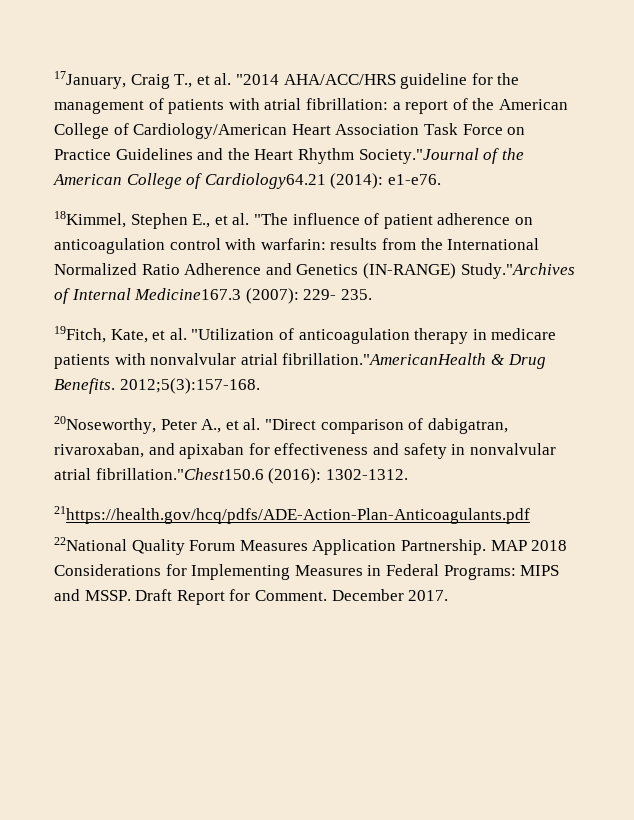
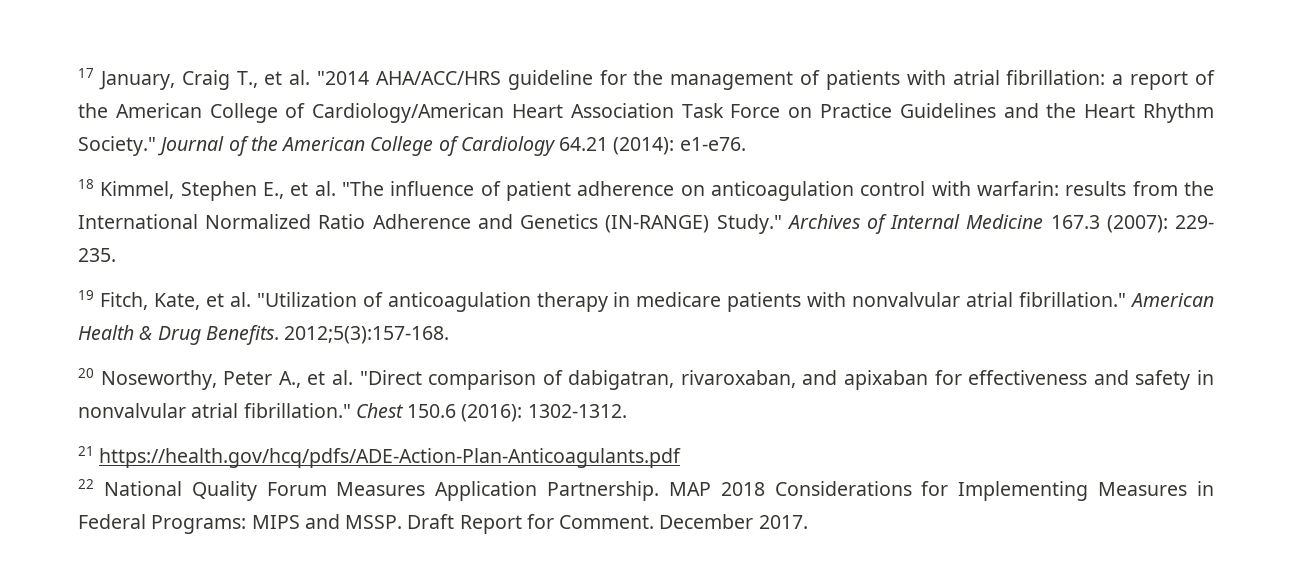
- 17January, Craig T., et al. "2014 AHA/ACC/HRS guideline for the management of patients with atrial fibrillation: a report of the American College of Cardiology/American Heart Association Task Force on Practice Guidelines and the Heart Rhythm Society."Journal of the American College of Cardiology64.21 (2014): e1-e76.
+ 17 January, Craig T., et al. "2014 AHA/ACC/HRS guideline for the management of patients with atrial fibrillation: a report of the American College of Cardiology/American Heart Association Task Force on Practice Guidelines and the Heart Rhythm Society." Journal of the American College of Cardiology 64.21 (2014): e1-e76.
- 18Kimmel, Stephen E., et al. "The influence of patient adherence on anticoagulation control with warfarin: results from the International Normalized Ratio Adherence and Genetics (IN-RANGE) Study."Archives of Internal Medicine167.3 (2007): 229- 235.
+ 18 Kimmel, Stephen E., et al. "The influence of patient adherence on anticoagulation control with warfarin: results from the International Normalized Ratio Adherence and Genetics (IN-RANGE) Study." Archives of Internal Medicine 167.3 (2007): 229- 235.
- 19Fitch, Kate, et al. "Utilization of anticoagulation therapy in medicare patients with nonvalvular atrial fibrillation."AmericanHealth & Drug Benefits.
+ 19 Fitch, Kate, et al. "Utilization of anticoagulation therapy in medicare patients with nonvalvular atrial fibrillation." American Health & Drug Benefits.
- 20Noseworthy, Peter A., et al. "Direct comparison of dabigatran, rivaroxaban, and apixaban for effectiveness and safety in nonvalvular atrial fibrillation."Chest150.6 (2016): 1302-1312.
+ 20 Noseworthy, Peter A., et al. "Direct comparison of dabigatran, rivaroxaban, and apixaban for effectiveness and safety in nonvalvular atrial fibrillation." Chest 150.6 (2016): 1302-1312.
- 21https://health.gov/hcq/pdfs/ADE-Action-Plan-Anticoagulants.pdf
- 22National Quality Forum Measures Application Partnership.
+ 21 https://health.gov/hcq/pdfs/ADE-Action-Plan-Anticoagulants.pdf
+ 22 National Quality Forum Measures Application Partnership.

